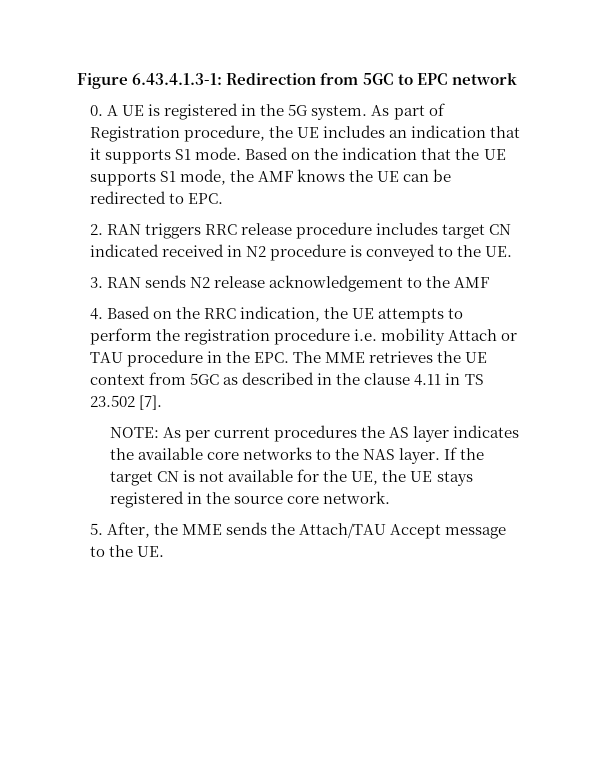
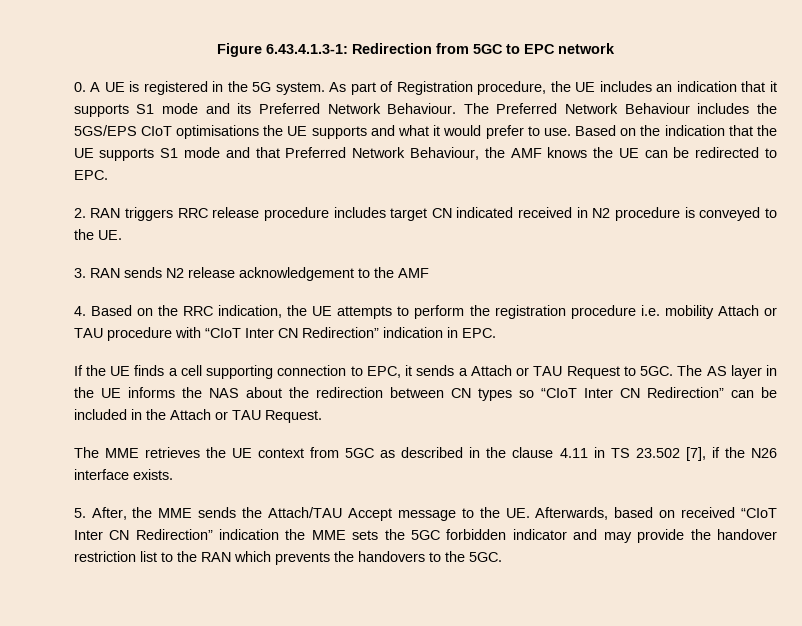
- As part of Registration procedure, the UE includes an indication that it supports S1 mode.
+ As part of Registration procedure, the UE includes an indication that it supports S1 mode and its Preferred Network Behaviour. The Preferred Network Behaviour includes the 5GS/EPS CIoT optimisations the UE supports and what it would prefer to use.
- Based on the indication that the UE supports S1 mode, the AMF knows the UE can be redirected to EPC.
+ Based on the indication that the UE supports S1 mode and that Preferred Network Behaviour, the AMF knows the UE can be redirected to EPC.
- 4. Based on the RRC indication, the UE attempts to perform the registration procedure i.e. mobility Attach or TAU procedure in the EPC. The MME retrieves the UE context from 5GC as described in the clause 4.11 in TS 23.502 [7].
- NOTE: As per current procedures the AS layer indicates the available core networks to the NAS layer. If the target CN is not available for the UE, the UE stays registered in the source core network.
+ 4. Based on the RRC indication, the UE attempts to perform the registration procedure i.e. mobility Attach or TAU procedure with “CIoT Inter CN Redirection” indication in EPC.
+ If the UE finds a cell supporting connection to EPC, it sends a Attach or TAU Request to 5GC. The AS layer in the UE informs the NAS about the redirection between CN types so “CIoT Inter CN Redirection” can be included in the Attach or TAU Request.
+ The MME retrieves the UE context from 5GC as described in the clause 4.11 in TS 23.502 [7], if the N26 interface exists.
- 5. After, the MME sends the Attach/TAU Accept message to the UE.
+ 5. After, the MME sends the Attach/TAU Accept message to the UE. Afterwards, based on received “CIoT Inter CN Redirection” indication the MME sets the 5GC forbidden indicator and may provide the handover restriction list to the RAN which prevents the handovers to the 5GC.

